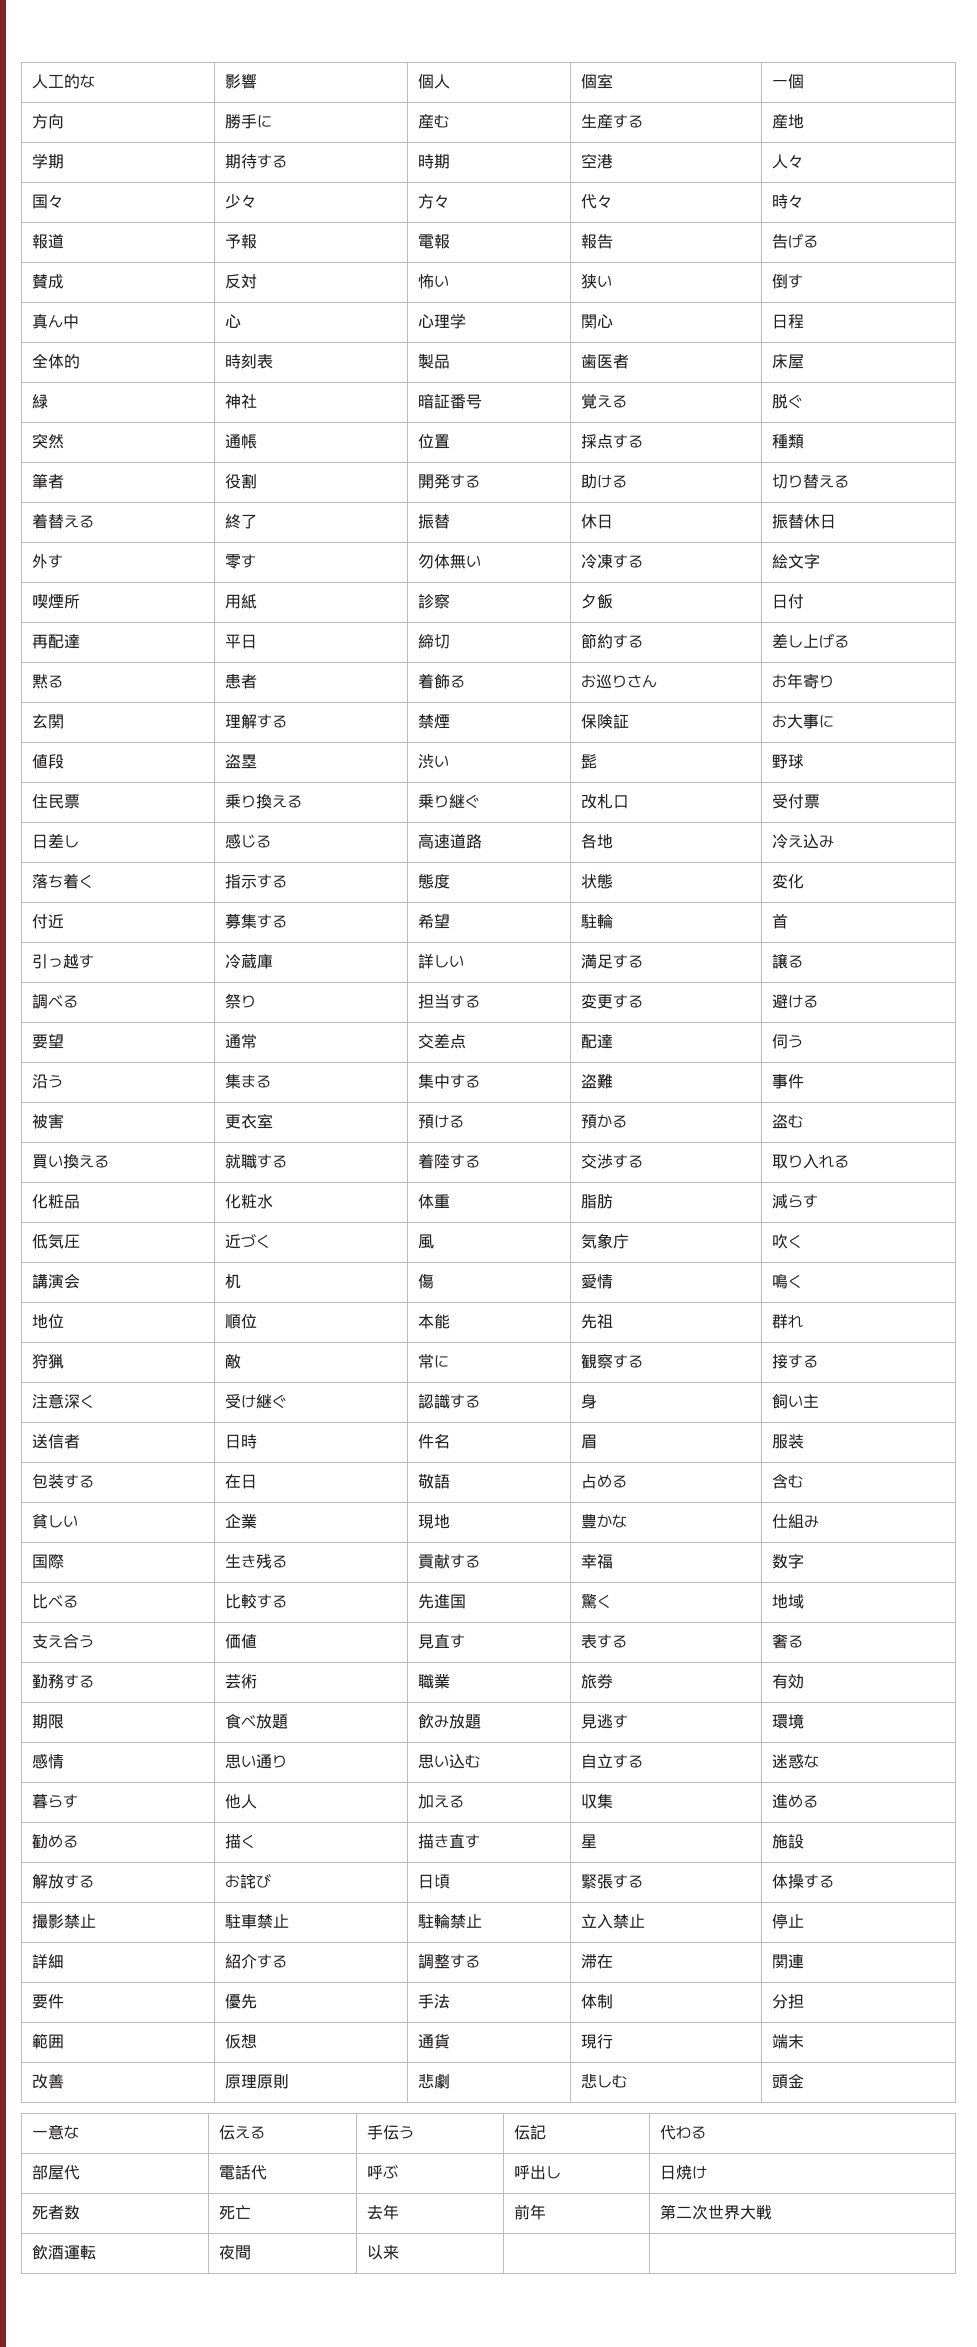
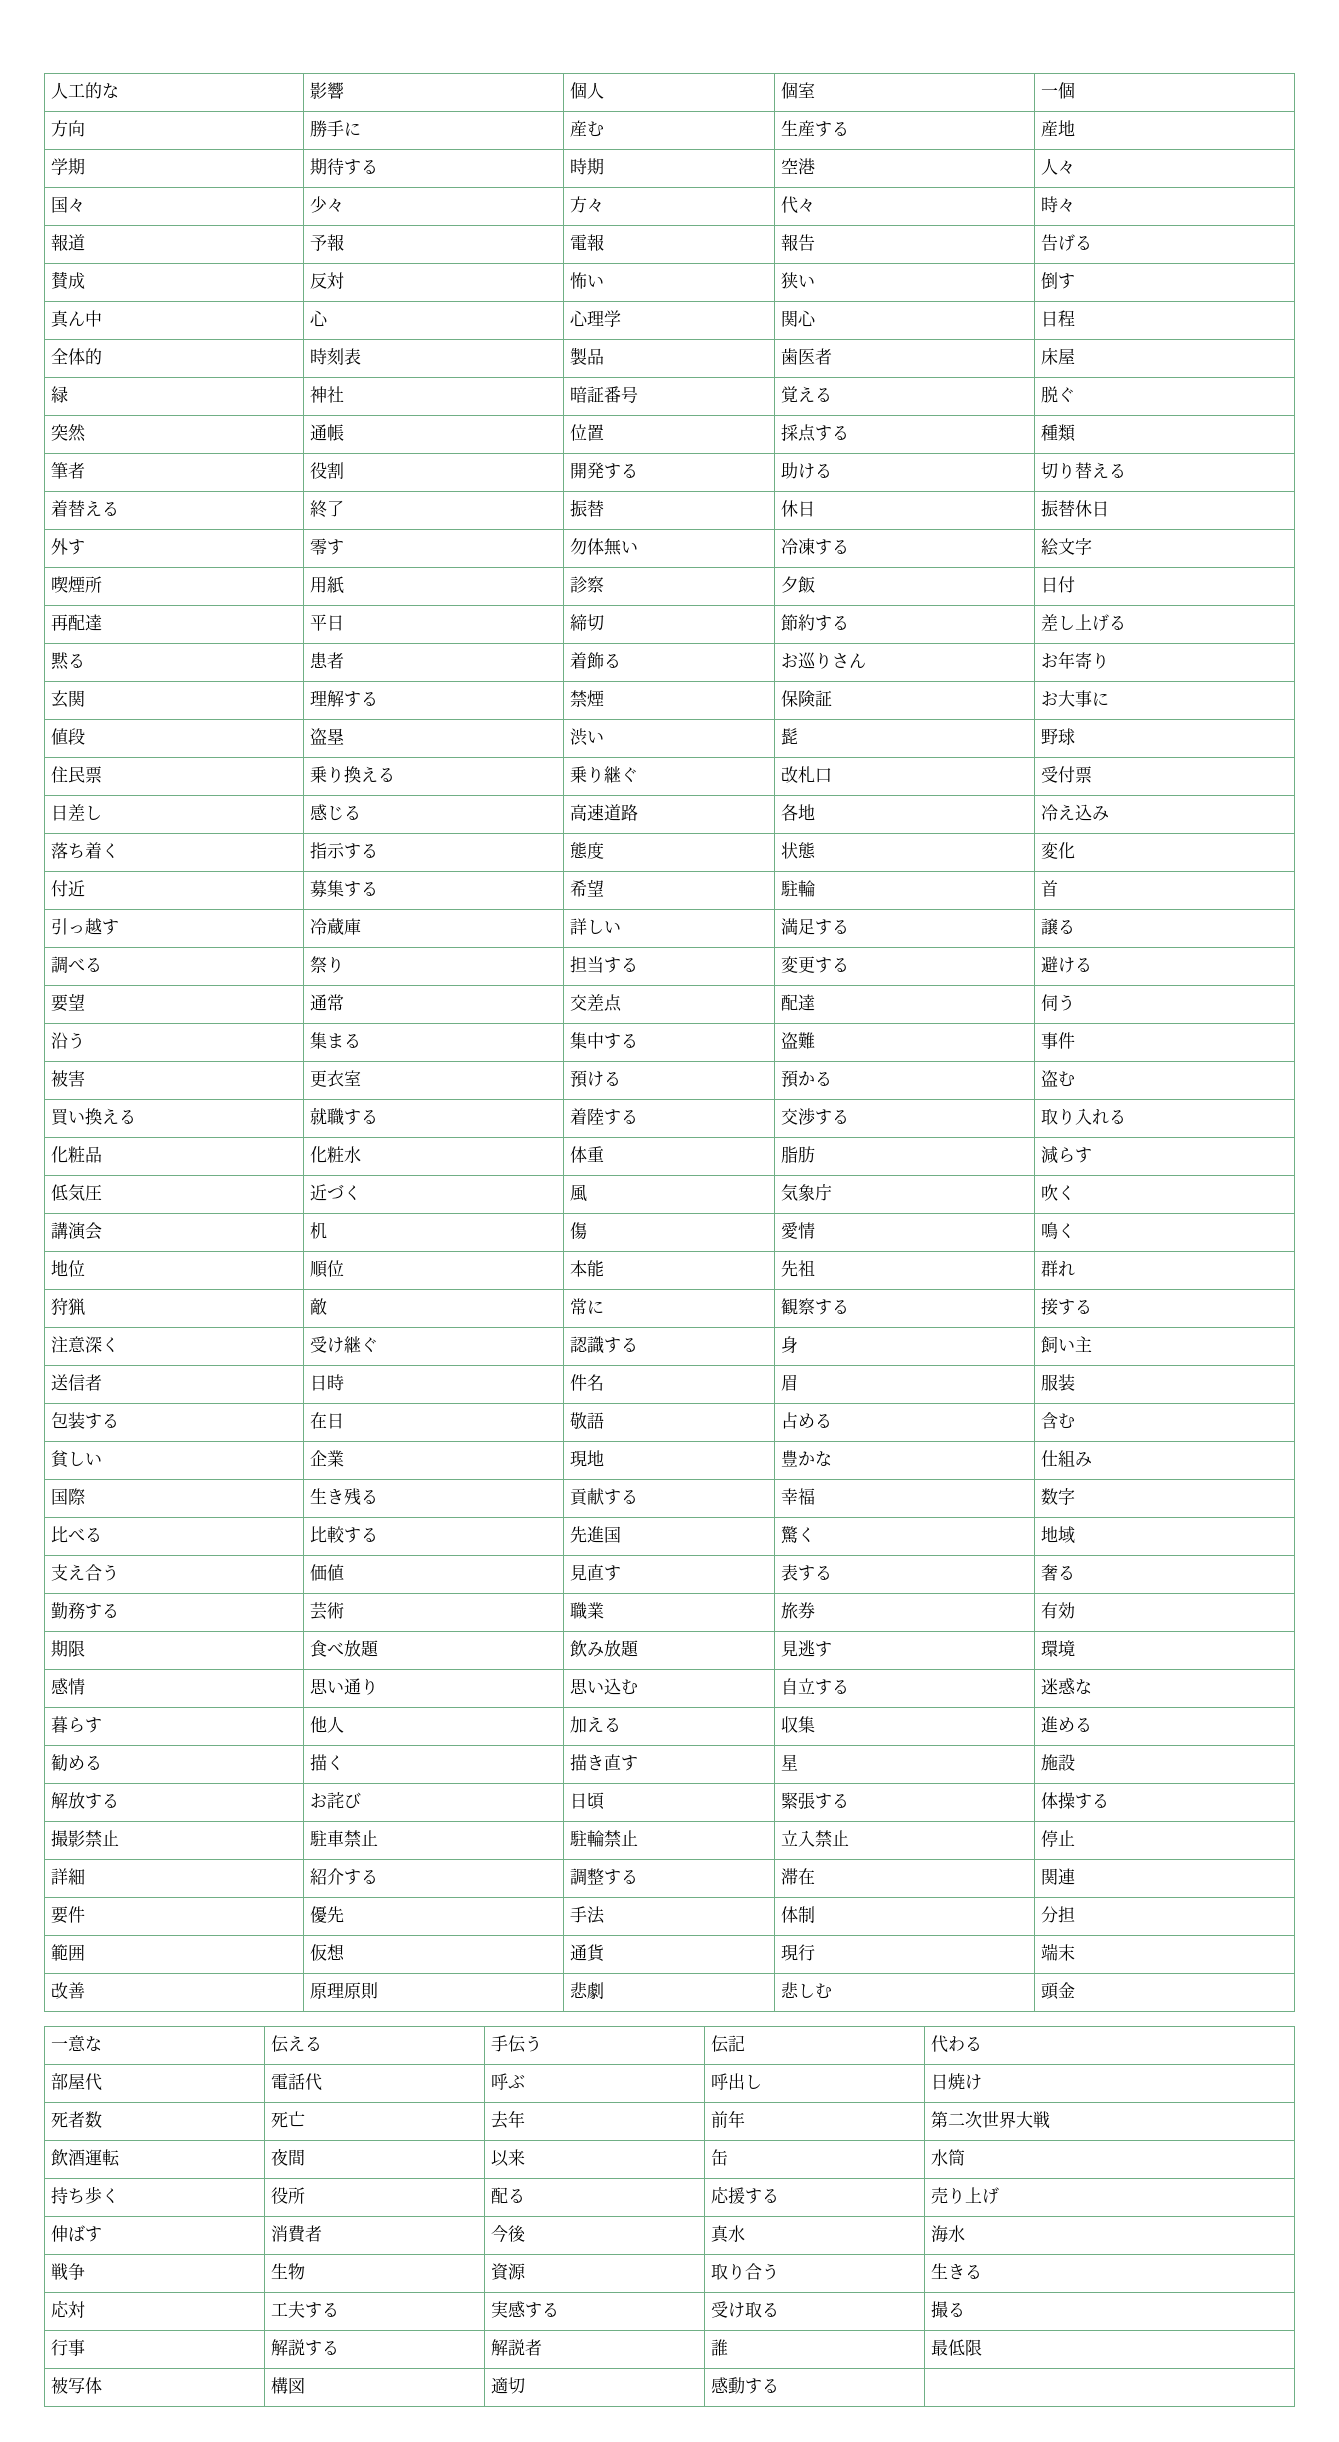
- 飲酒運転 | 夜間 | 以来 | |
+ 飲酒運転 | 夜間 | 以来 | 缶 | 水筒
+ 持ち歩く | 役所 | 配る | 応援する | 売り上げ
+ 伸ばす | 消費者 | 今後 | 真水 | 海水
+ 戦争 | 生物 | 資源 | 取り合う | 生きる
+ 応対 | 工夫する | 実感する | 受け取る | 撮る
+ 行事 | 解説する | 解説者 | 誰 | 最低限
+ 被写体 | 構図 | 適切 | 感動する |

